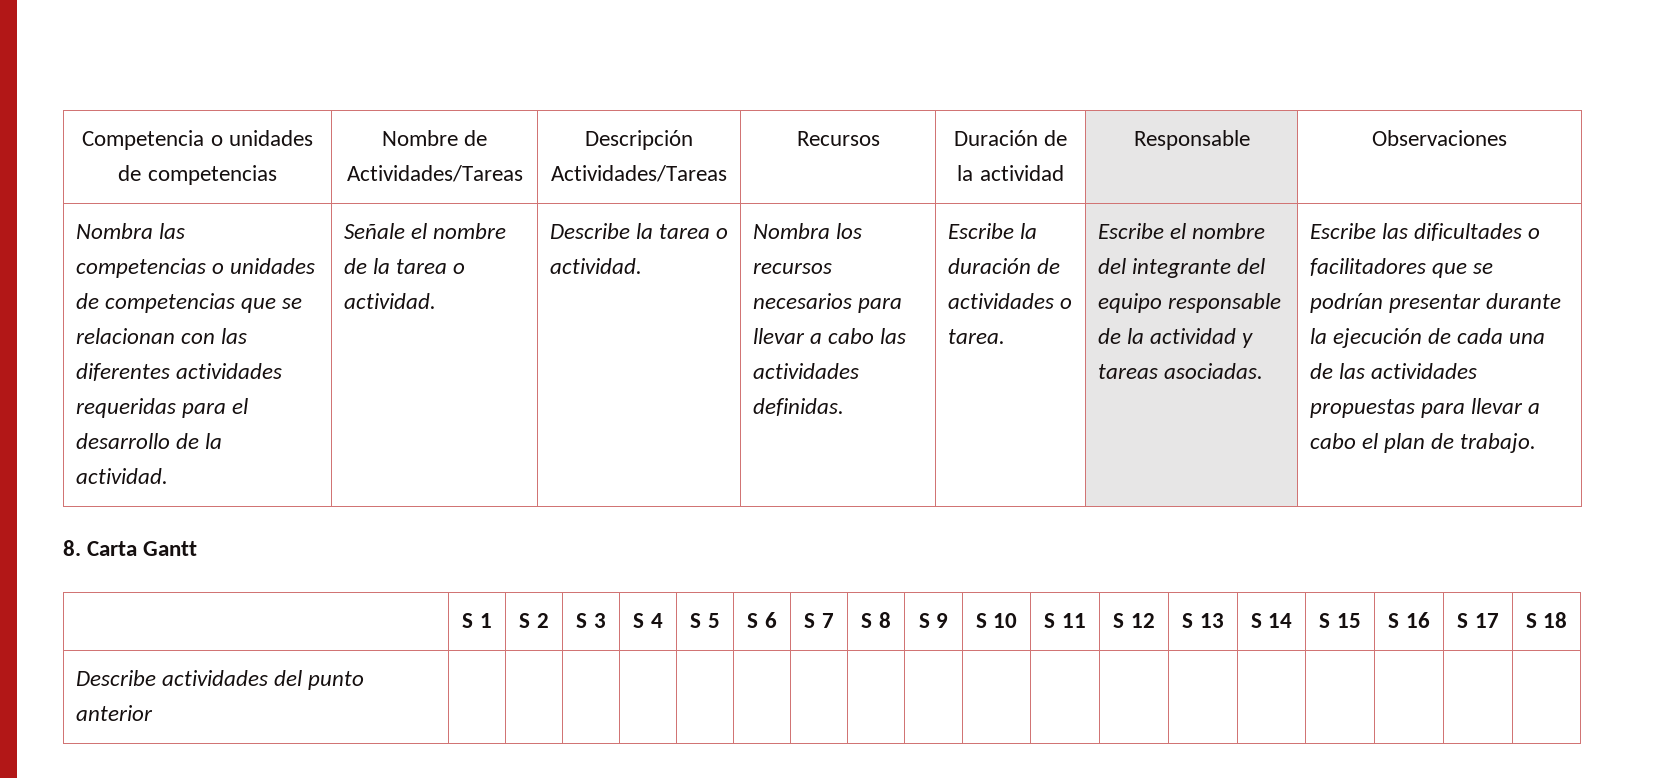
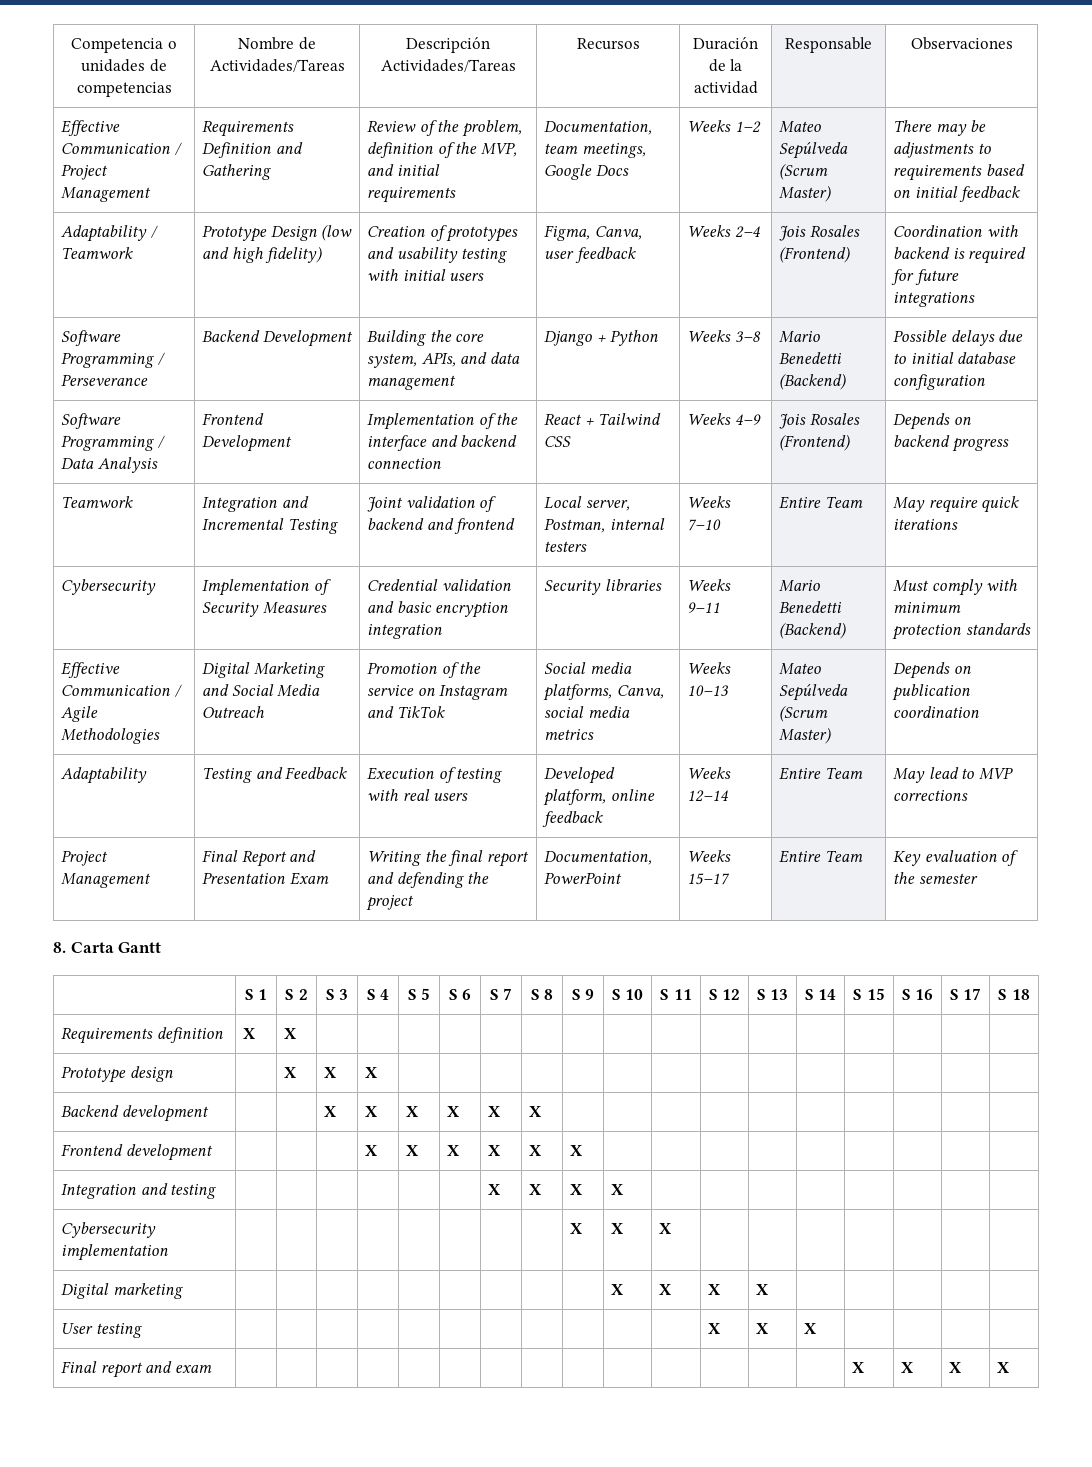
- Nombra las competencias o unidades de competencias que se relacionan con las diferentes actividades requeridas para el desarrollo de la actividad. | Señale el nombre de la tarea o actividad. | Describe la tarea o actividad. | Nombra los recursos necesarios para llevar a cabo las actividades definidas. | Escribe la duración de actividades o tarea. | Escribe el nombre del integrante del equipo responsable de la actividad y tareas asociadas. | Escribe las dificultades o facilitadores que se podrían presentar durante la ejecución de cada una de las actividades propuestas para llevar a cabo el plan de trabajo.
+ Effective Communication / Project Management | Requirements Definition and Gathering | Review of the problem, definition of the MVP, and initial requirements | Documentation, team meetings, Google Docs | Weeks 1–2 | Mateo Sepúlveda (Scrum Master) | There may be adjustments to requirements based on initial feedback
+ Adaptability / Teamwork | Prototype Design (low and high fidelity) | Creation of prototypes and usability testing with initial users | Figma, Canva, user feedback | Weeks 2–4 | Jois Rosales (Frontend) | Coordination with backend is required for future integrations
+ Software Programming / Perseverance | Backend Development | Building the core system, APIs, and data management | Django + Python | Weeks 3–8 | Mario Benedetti (Backend) | Possible delays due to initial database configuration
+ Software Programming / Data Analysis | Frontend Development | Implementation of the interface and backend connection | React + Tailwind CSS | Weeks 4–9 | Jois Rosales (Frontend) | Depends on backend progress
+ Teamwork | Integration and Incremental Testing | Joint validation of backend and frontend | Local server, Postman, internal testers | Weeks 7–10 | Entire Team | May require quick iterations
+ Cybersecurity | Implementation of Security Measures | Credential validation and basic encryption integration | Security libraries | Weeks 9–11 | Mario Benedetti (Backend) | Must comply with minimum protection standards
+ Effective Communication / Agile Methodologies | Digital Marketing and Social Media Outreach | Promotion of the service on Instagram and TikTok | Social media platforms, Canva, social media metrics | Weeks 10–13 | Mateo Sepúlveda (Scrum Master) | Depends on publication coordination
+ Adaptability | Testing and Feedback | Execution of testing with real users | Developed platform, online feedback | Weeks 12–14 | Entire Team | May lead to MVP corrections
+ Project Management | Final Report and Presentation Exam | Writing the final report and defending the project | Documentation, PowerPoint | Weeks 15–17 | Entire Team | Key evaluation of the semester
- Describe actividades del punto anterior | | | | | | | | | | | | | | | | | |
+ Requirements definition | X | X | | | | | | | | | | | | | | | |
+ Prototype design | | X | X | X | | | | | | | | | | | | | |
+ Backend development | | | X | X | X | X | X | X | | | | | | | | | |
+ Frontend development | | | | X | X | X | X | X | X | | | | | | | | |
+ Integration and testing | | | | | | | X | X | X | X | | | | | | | |
+ Cybersecurity implementation | | | | | | | | | X | X | X | | | | | | |
+ Digital marketing | | | | | | | | | | X | X | X | X | | | | |
+ User testing | | | | | | | | | | | | X | X | X | | | |
+ Final report and exam | | | | | | | | | | | | | | | X | X | X | X

